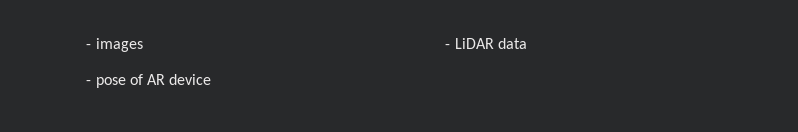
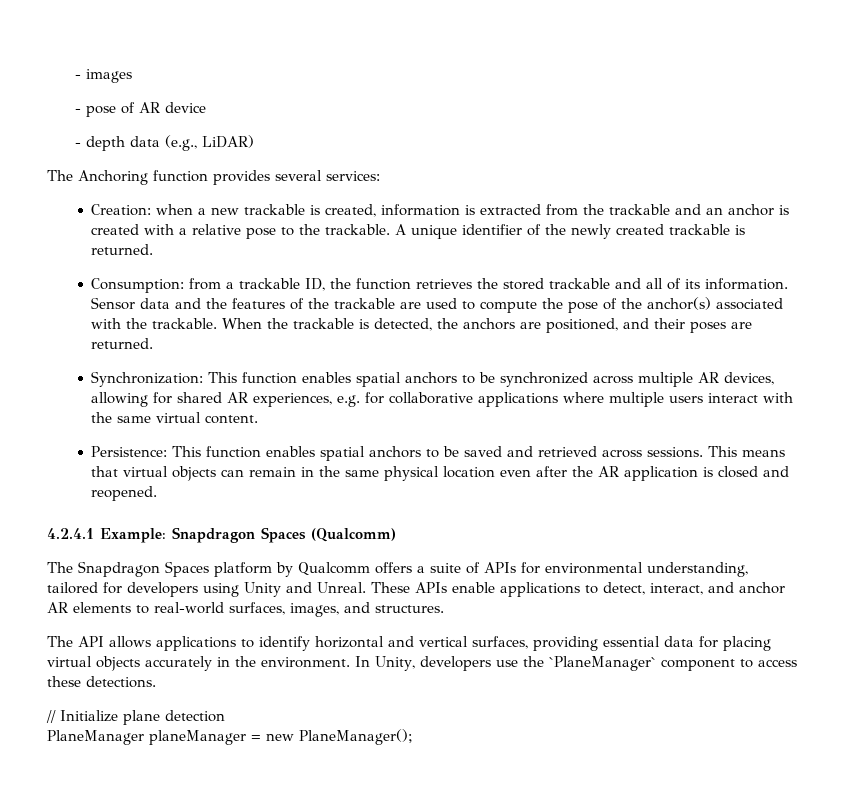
- - LiDAR data
+ - depth data (e.g., LiDAR)
+ The Anchoring function provides several services:
+ Creation: when a new trackable is created, information is extracted from the trackable and an anchor is created with a relative pose to the trackable. A unique identifier of the newly created trackable is returned.
+ Consumption: from a trackable ID, the function retrieves the stored trackable and all of its information. Sensor data and the features of the trackable are used to compute the pose of the anchor(s) associated with the trackable. When the trackable is detected, the anchors are positioned, and their poses are returned.
+ Synchronization: This function enables spatial anchors to be synchronized across multiple AR devices, allowing for shared AR experiences, e.g. for collaborative applications where multiple users interact with the same virtual content.
+ Persistence: This function enables spatial anchors to be saved and retrieved across sessions. This means that virtual objects can remain in the same physical location even after the AR application is closed and reopened.
+ 4.2.4.1 Example: Snapdragon Spaces (Qualcomm)
+ The Snapdragon Spaces platform by Qualcomm offers a suite of APIs for environmental understanding, tailored for developers using Unity and Unreal. These APIs enable applications to detect, interact, and anchor AR elements to real-world surfaces, images, and structures.
+ The API allows applications to identify horizontal and vertical surfaces, providing essential data for placing virtual objects accurately in the environment. In Unity, developers use the `PlaneManager` component to access these detections.
+ // Initialize plane detection
+ PlaneManager planeManager = new PlaneManager();

